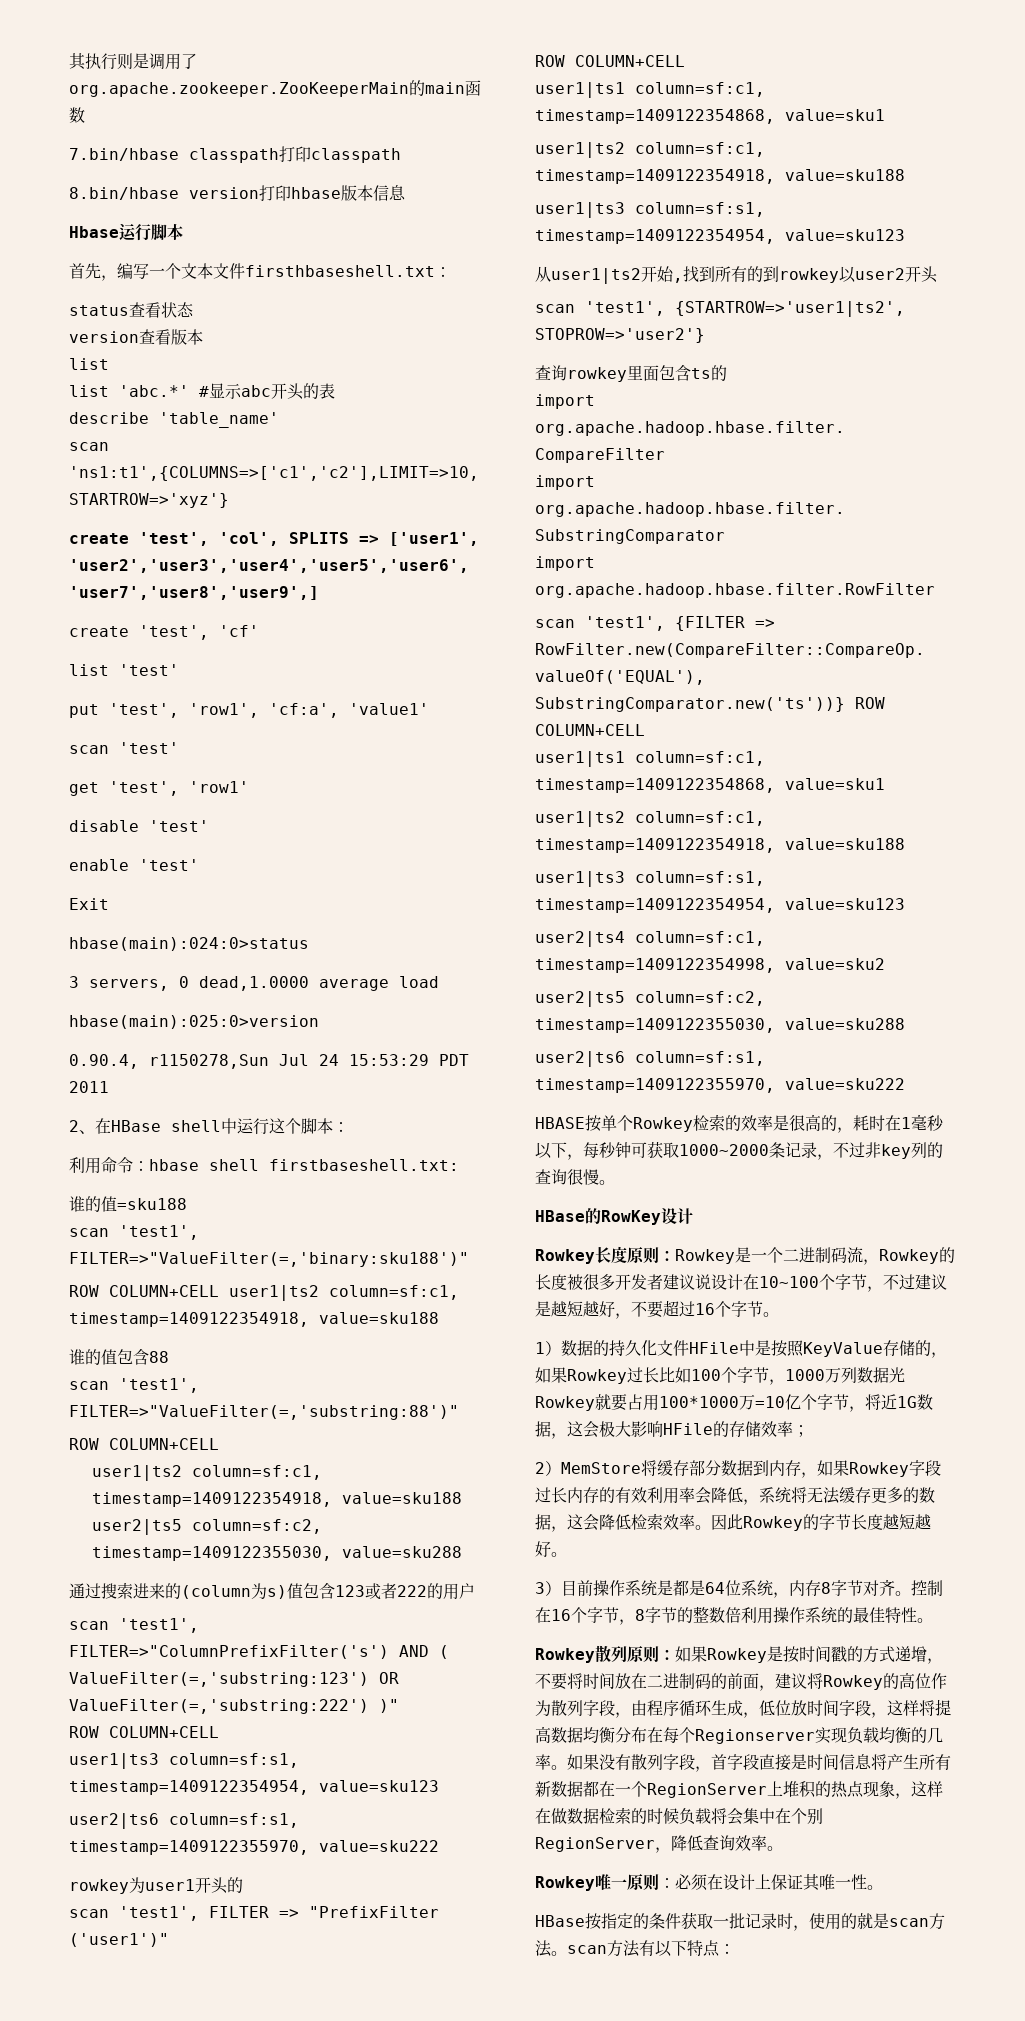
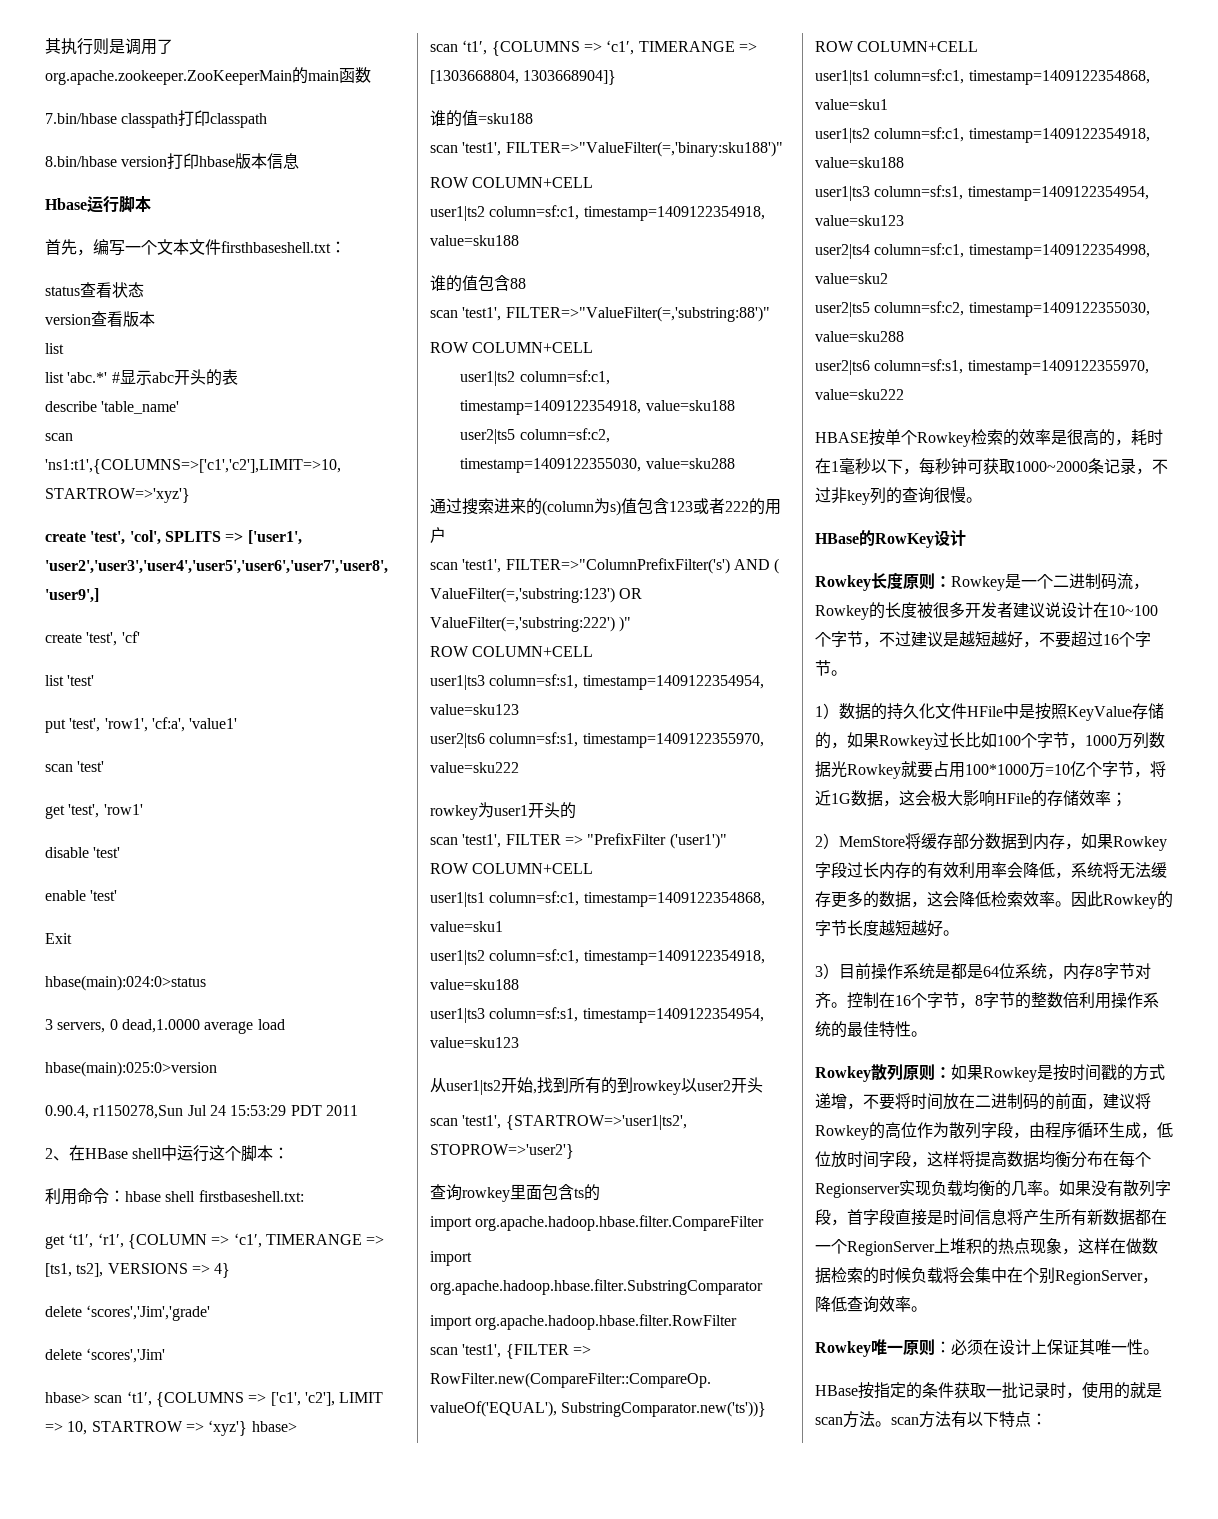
+ get ‘t1′, ‘r1′, {COLUMN => ‘c1′, TIMERANGE => [ts1, ts2], VERSIONS => 4}
+ delete ‘scores','Jim','grade'
+ delete ‘scores','Jim'
+ hbase> scan ‘t1′, {COLUMNS => ['c1', 'c2'], LIMIT => 10, STARTROW => ‘xyz'} hbase>
+ scan ‘t1′, {COLUMNS => ‘c1′, TIMERANGE => [1303668804, 1303668904]}
  scan 'test1', FILTER=>"ValueFilter(=,'binary:sku188')"
- ROW COLUMN+CELL user1|ts2 column=sf:c1, timestamp=1409122354918, value=sku188
+ ROW COLUMN+CELL
+ user1|ts2 column=sf:c1, timestamp=1409122354918, value=sku188

